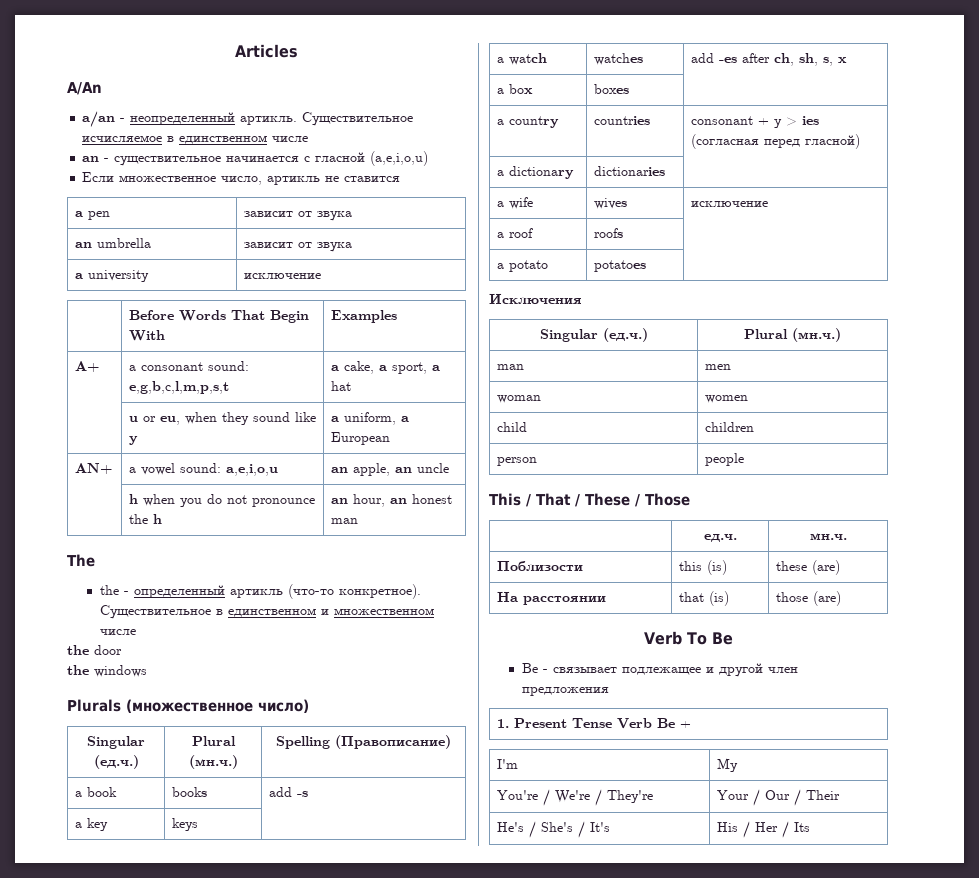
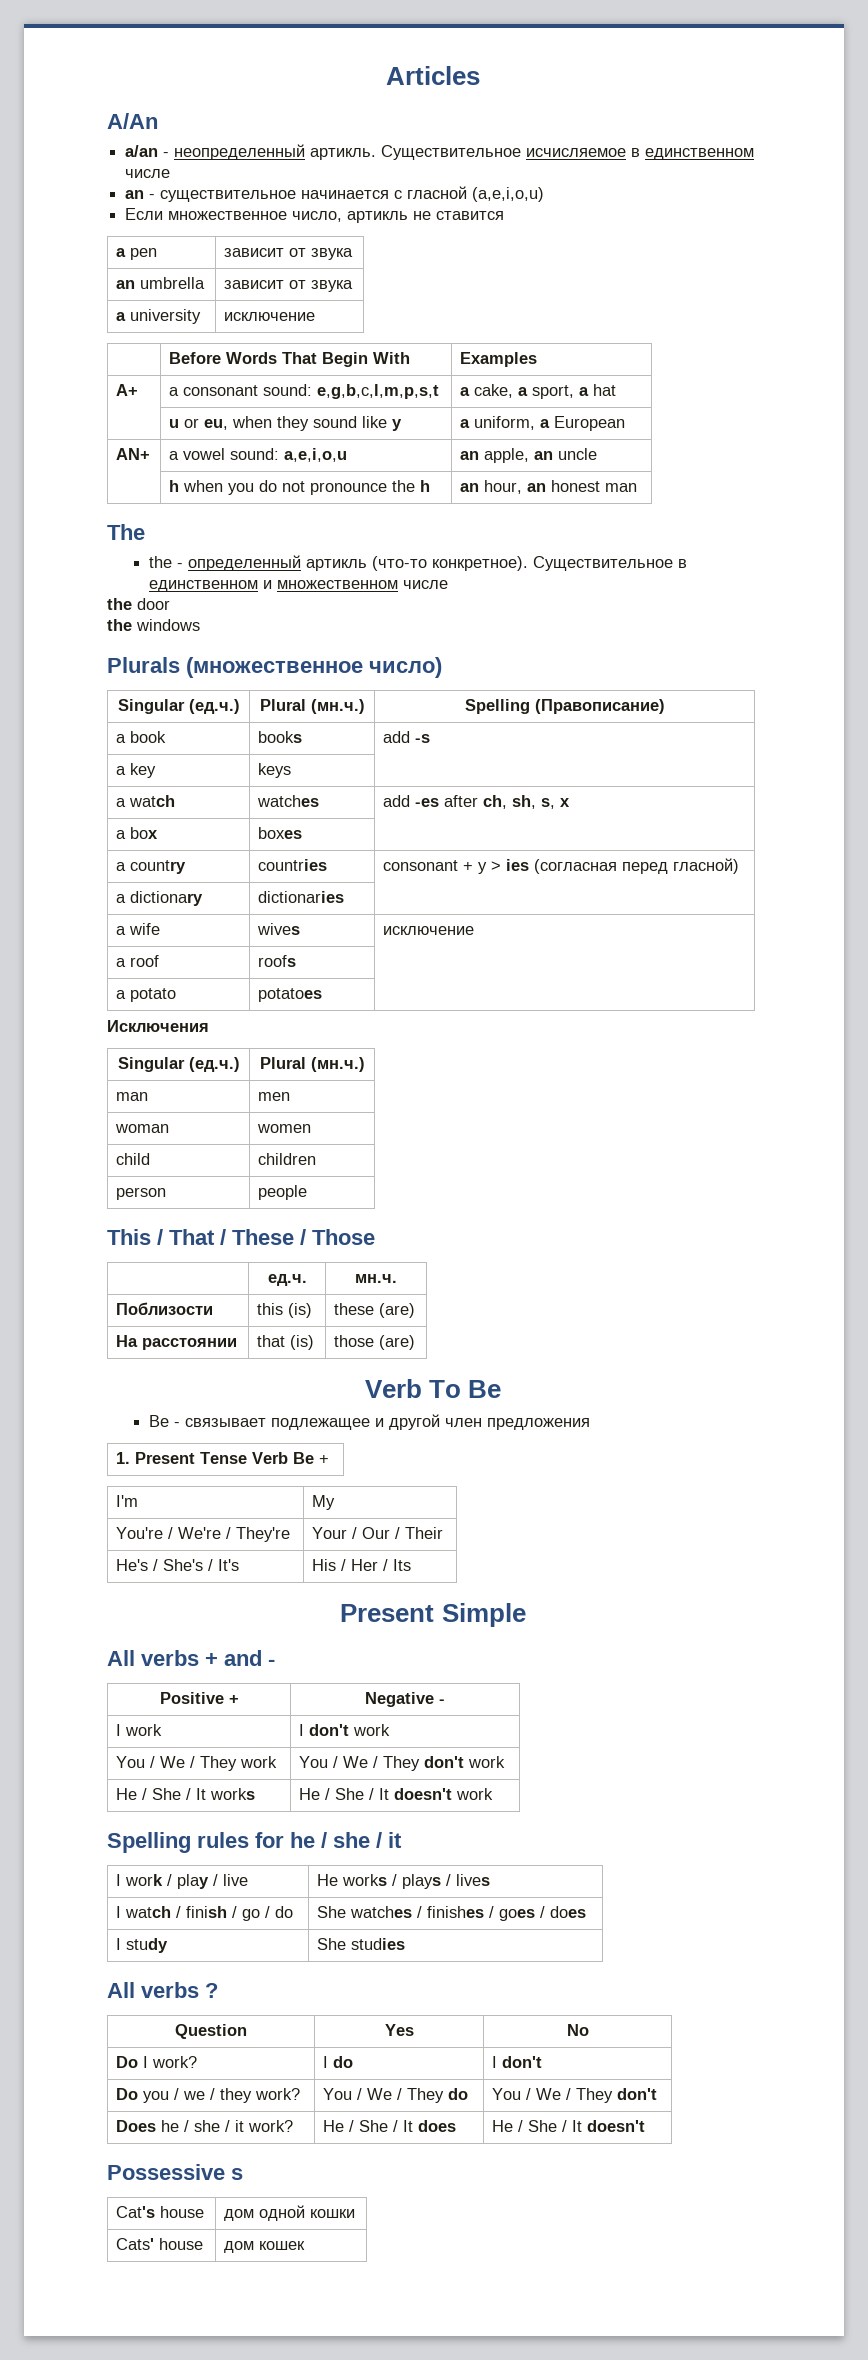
+ Present Simple
+ All verbs + and -
+ Positive + | Negative -
+ I work | I don't work
+ You / We / They work | You / We / They don't work
+ He / She / It works | He / She / It doesn't work
+ Spelling rules for he / she / it
+ I work / play / live | He works / plays / lives
+ I watch / finish / go / do | She watches / finishes / goes / does
+ I study | She studies
+ All verbs ?
+ Question | Yes | No
+ Do I work? | I do | I don't
+ Do you / we / they work? | You / We / They do | You / We / They don't
+ Does he / she / it work? | He / She / It does | He / She / It doesn't
+ Possessive s
+ Cat's house | дом одной кошки
+ Cats' house | дом кошек

